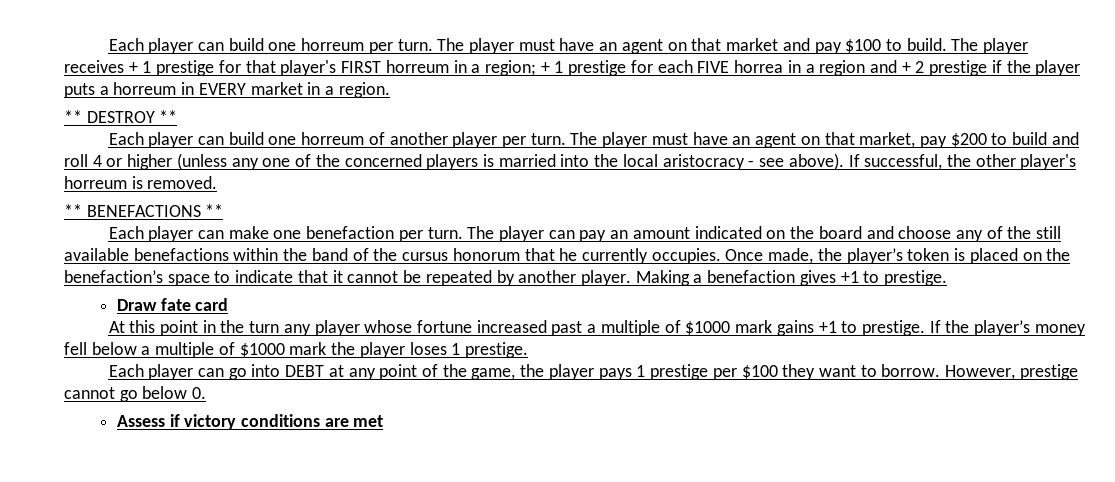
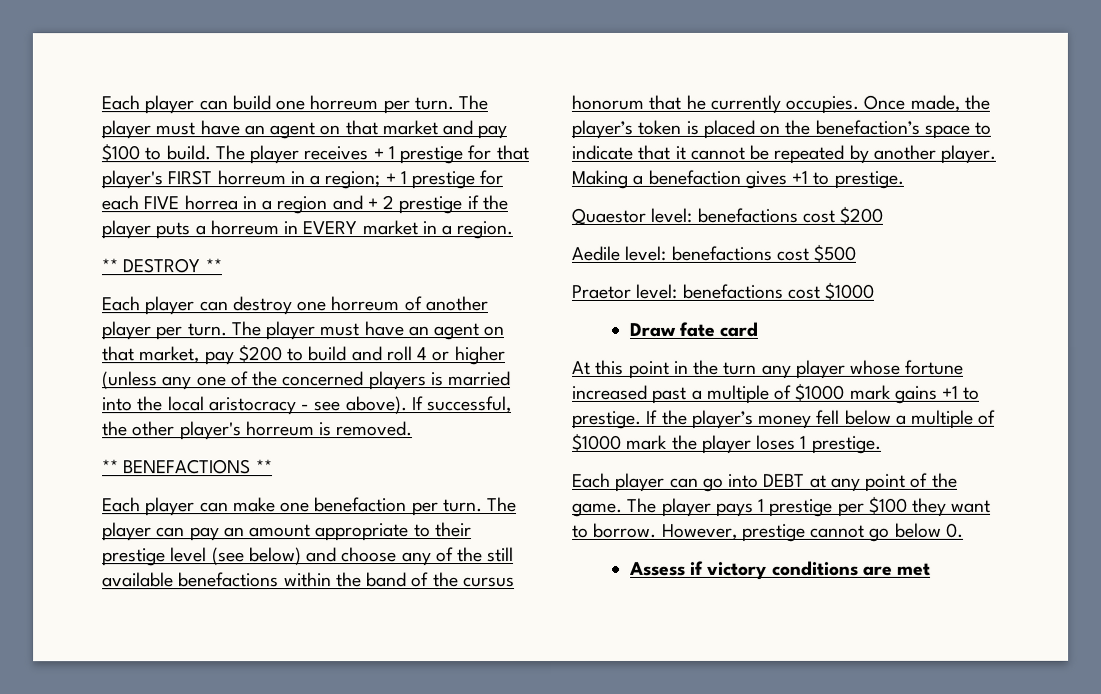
- Each player can build one horreum of another player per turn.
+ Each player can destroy one horreum of another player per turn.
- The player can pay an amount indicated on the board and choose any of the still available benefactions within the band of the cursus honorum that he currently occupies.
+ The player can pay an amount appropriate to their prestige level (see below) and choose any of the still available benefactions within the band of the cursus honorum that he currently occupies.
+ Quaestor level: benefactions cost $200
+ Aedile level: benefactions cost $500
+ Praetor level: benefactions cost $1000
- Each player can go into DEBT at any point of the game, the player pays 1 prestige per $100 they want to borrow.
+ Each player can go into DEBT at any point of the game. The player pays 1 prestige per $100 they want to borrow.

